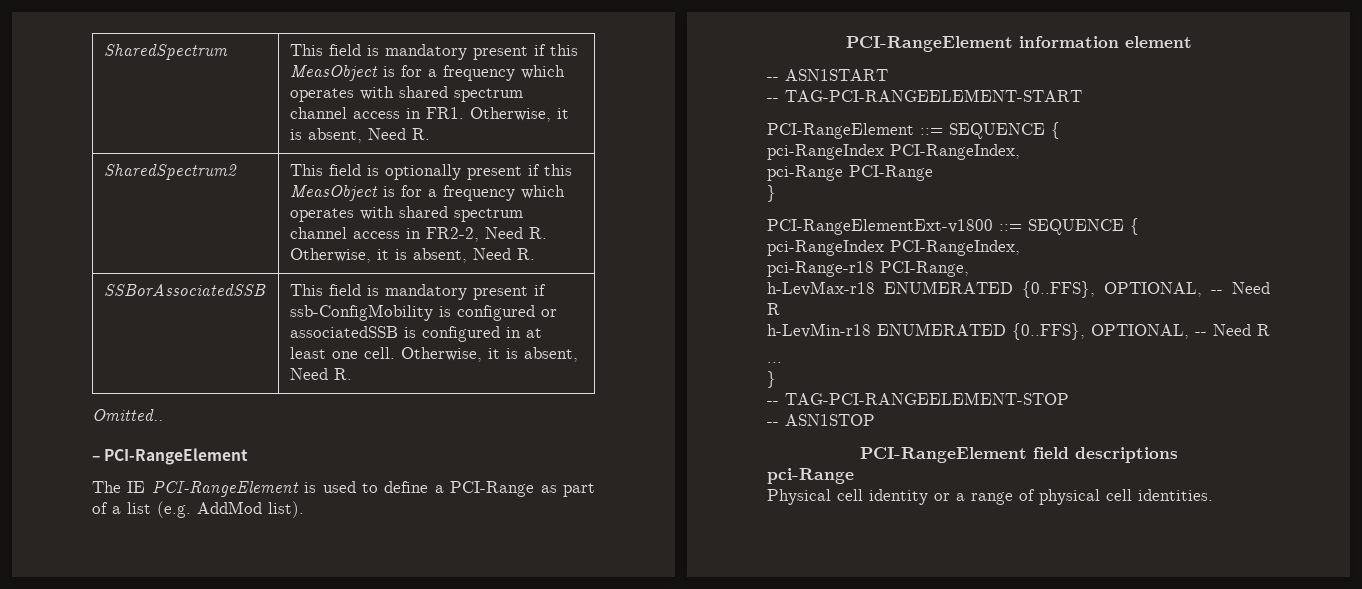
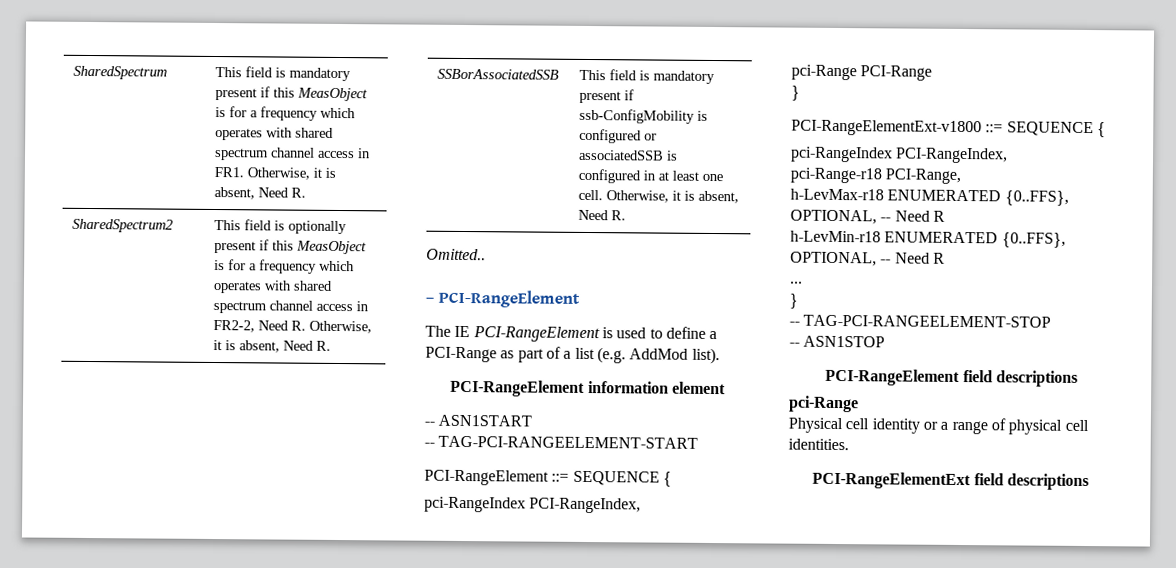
+ PCI-RangeElementExt field descriptions

